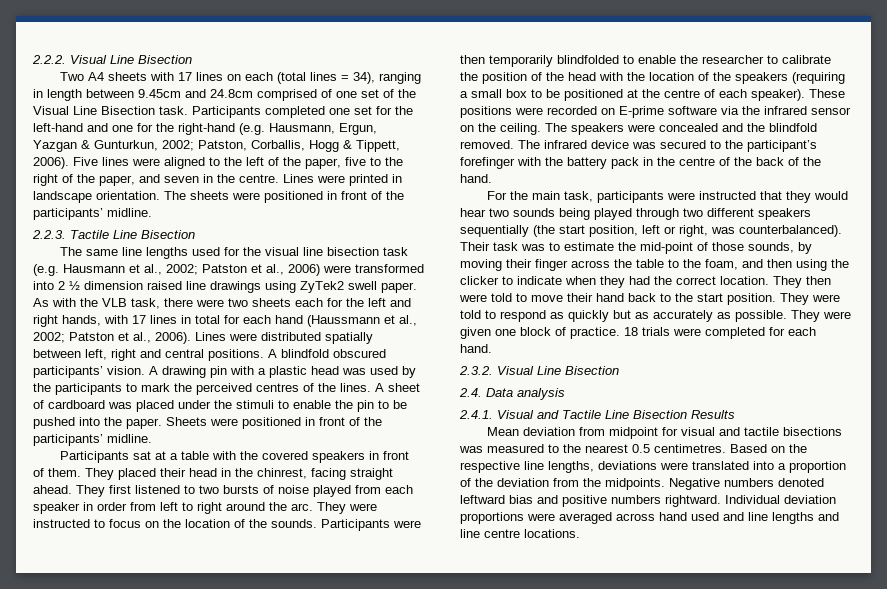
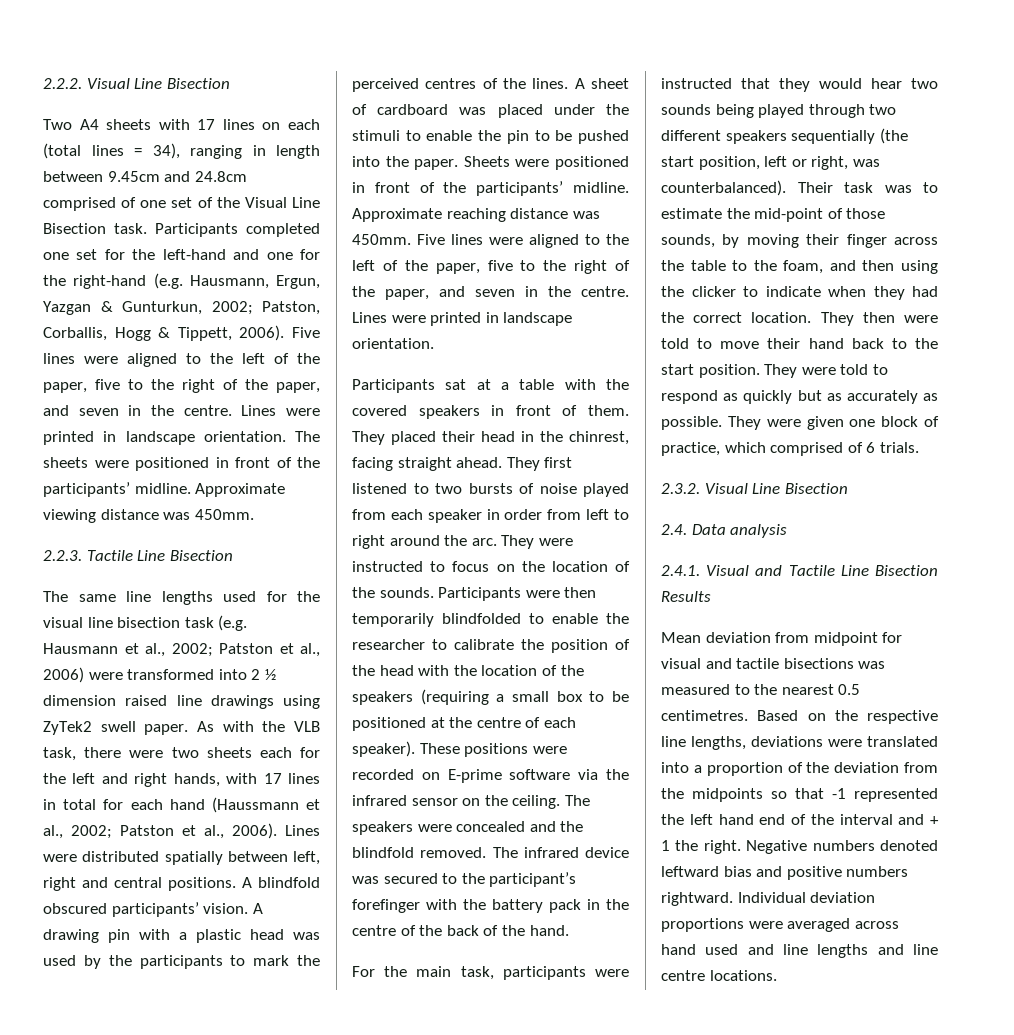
+ Approximate viewing distance was 450mm.
+ Approximate reaching distance was 450mm. Five lines were aligned to the left of the paper, five to the right of the paper, and seven in the centre. Lines were printed in landscape orientation.
- They were given one block of practice. 18 trials were completed for each hand.
+ They were given one block of practice, which comprised of 6 trials.
- Based on the respective line lengths, deviations were translated into a proportion of the deviation from the midpoints.
+ Based on the respective line lengths, deviations were translated into a proportion of the deviation from the midpoints so that -1 represented the left hand end of the interval and + 1 the right.

